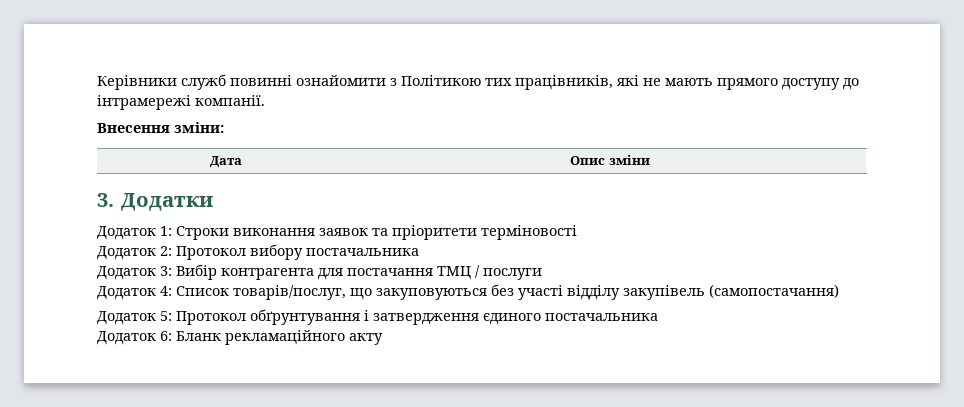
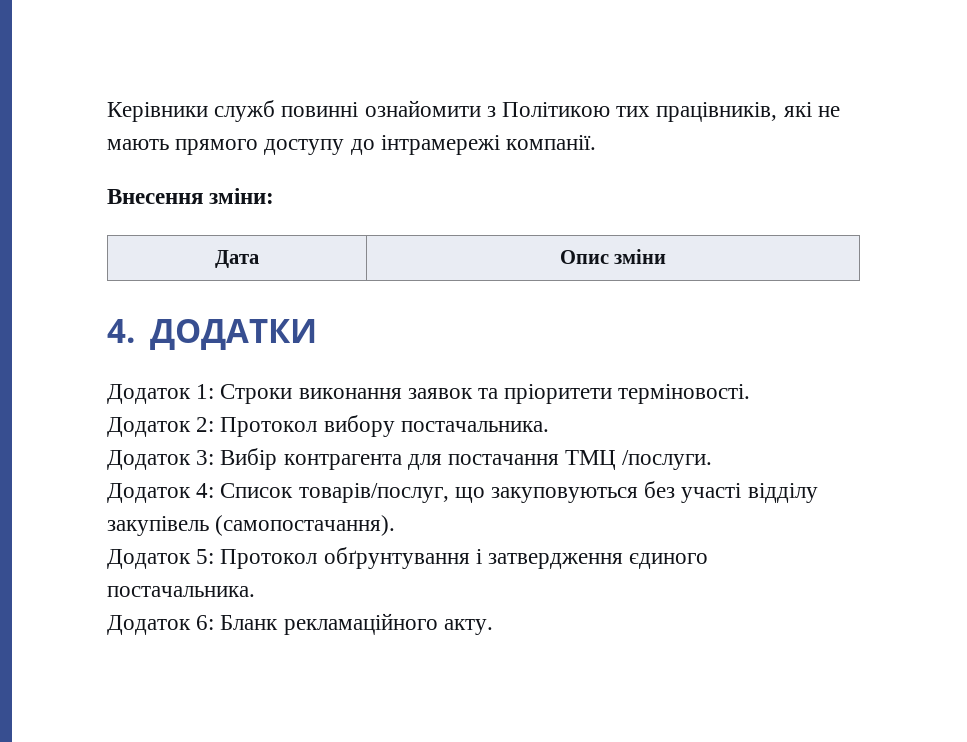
- 3. Додатки
+ 4. ДОДАТКИ
- Додаток 1: Строки виконання заявок та пріоритети терміновості
+ Додаток 1: Строки виконання заявок та пріоритети терміновості.
- Додаток 2: Протокол вибору постачальника
+ Додаток 2: Протокол вибору постачальника.
- Додаток 3: Вибір контрагента для постачання ТМЦ / послуги
+ Додаток 3: Вибір контрагента для постачання ТМЦ /послуги.
- Додаток 4: Список товарів/послуг, що закуповуються без участі відділу закупівель (самопостачання)
+ Додаток 4: Список товарів/послуг, що закуповуються без участі відділу закупівель (самопостачання).
- Додаток 5: Протокол обґрунтування і затвердження єдиного постачальника
+ Додаток 5: Протокол обґрунтування і затвердження єдиного постачальника.
- Додаток 6: Бланк рекламаційного акту
+ Додаток 6: Бланк рекламаційного акту.

